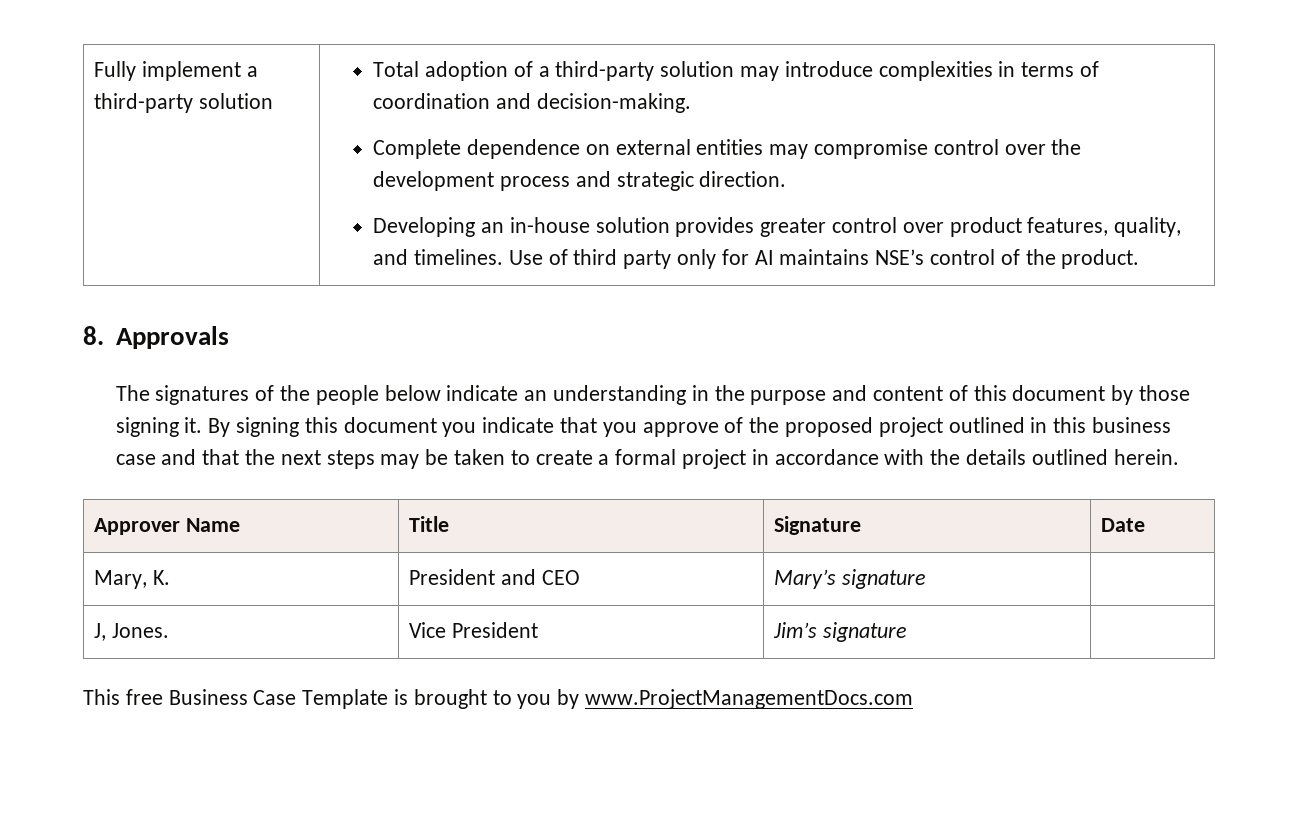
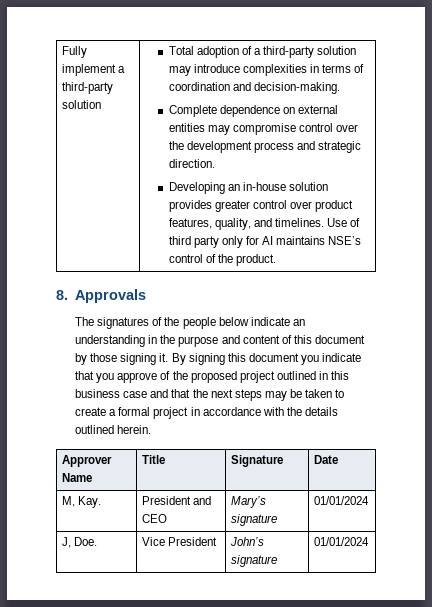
- Mary, K. | President and CEO | Mary’s signature |
+ M, Kay. | President and CEO | Mary’s signature | 01/01/2024
- J, Jones. | Vice President | Jim’s signature |
- This free Business Case Template is brought to you by www.ProjectManagementDocs.com
+ J, Doe. | Vice President | John’s signature | 01/01/2024

